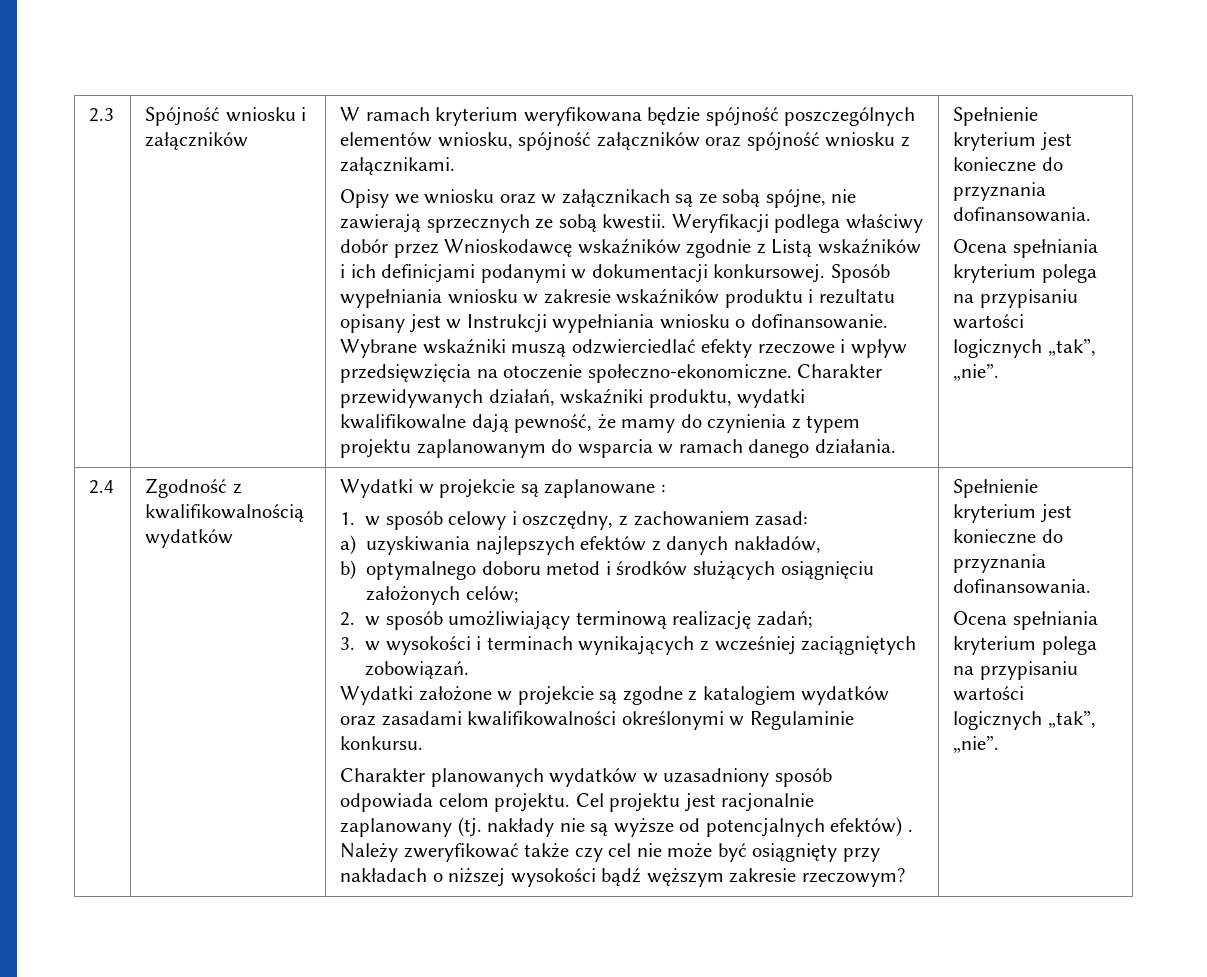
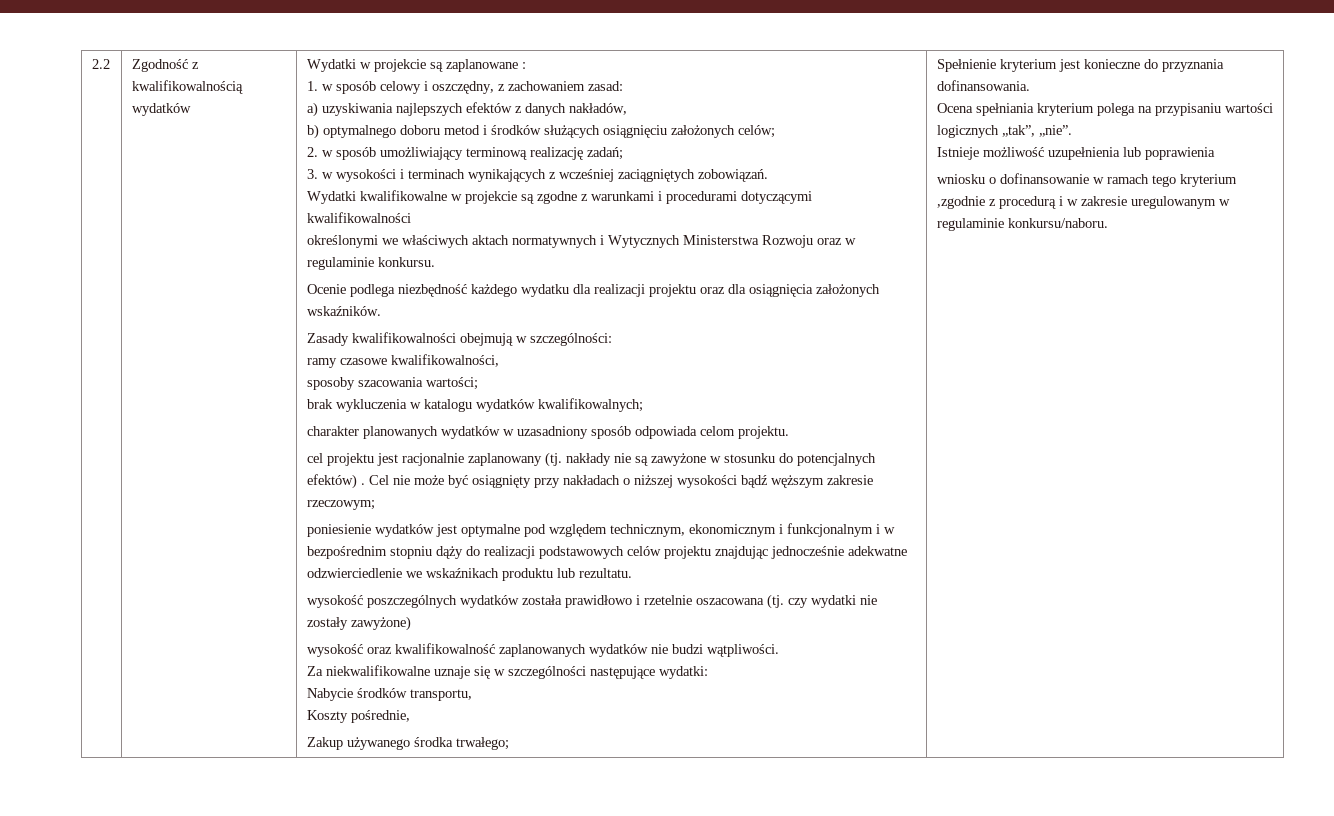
- 2.3 | Spójność wniosku i załączników | W ramach kryterium weryfikowana będzie spójność poszczególnych elementów wniosku, spójność załączników oraz spójność wniosku z załącznikami.
- Opisy we wniosku oraz w załącznikach są ze sobą spójne, nie zawierają sprzecznych ze sobą kwestii. Weryfikacji podlega właściwy dobór przez Wnioskodawcę wskaźników zgodnie z Listą wskaźników i ich definicjami podanymi w dokumentacji konkursowej. Sposób wypełniania wniosku w zakresie wskaźników produktu i rezultatu opisany jest w Instrukcji wypełniania wniosku o dofinansowanie. Wybrane wskaźniki muszą odzwierciedlać efekty rzeczowe i wpływ przedsięwzięcia na otoczenie społeczno-ekonomiczne. Charakter przewidywanych działań, wskaźniki produktu, wydatki kwalifikowalne dają pewność, że mamy do czynienia z typem projektu zaplanowanym do wsparcia w ramach danego działania.
+ 2.2 | Zgodność z kwalifikowalnością wydatków | Wydatki w projekcie są zaplanowane :
+ 1. w sposób celowy i oszczędny, z zachowaniem zasad:
+ a) uzyskiwania najlepszych efektów z danych nakładów,
+ b) optymalnego doboru metod i środków służących osiągnięciu założonych celów;
+ 2. w sposób umożliwiający terminową realizację zadań;
+ 3. w wysokości i terminach wynikających z wcześniej zaciągniętych zobowiązań.
+ Wydatki kwalifikowalne w projekcie są zgodne z warunkami i procedurami dotyczącymi kwalifikowalności
+ określonymi we właściwych aktach normatywnych i Wytycznych Ministerstwa Rozwoju oraz w regulaminie konkursu.
+ Ocenie podlega niezbędność każdego wydatku dla realizacji projektu oraz dla osiągnięcia założonych wskaźników.
+ Zasady kwalifikowalności obejmują w szczególności:
+ ramy czasowe kwalifikowalności,
+ sposoby szacowania wartości;
+ brak wykluczenia w katalogu wydatków kwalifikowalnych;
+ charakter planowanych wydatków w uzasadniony sposób odpowiada celom projektu.
+ cel projektu jest racjonalnie zaplanowany (tj. nakłady nie są zawyżone w stosunku do potencjalnych efektów) . Cel nie może być osiągnięty przy nakładach o niższej wysokości bądź węższym zakresie rzeczowym;
+ poniesienie wydatków jest optymalne pod względem technicznym, ekonomicznym i funkcjonalnym i w bezpośrednim stopniu dąży do realizacji podstawowych celów projektu znajdując jednocześnie adekwatne odzwierciedlenie we wskaźnikach produktu lub rezultatu.
+ wysokość poszczególnych wydatków została prawidłowo i rzetelnie oszacowana (tj. czy wydatki nie zostały zawyżone)
+ wysokość oraz kwalifikowalność zaplanowanych wydatków nie budzi wątpliwości.
+ Za niekwalifikowalne uznaje się w szczególności następujące wydatki:
+ Nabycie środków transportu,
+ Koszty pośrednie,
+ Zakup używanego środka trwałego;
- 2.4 | Zgodność z kwalifikowalnością wydatków | Wydatki w projekcie są zaplanowane :
- 1. w sposób celowy i oszczędny, z zachowaniem zasad:
- a) uzyskiwania najlepszych efektów z danych nakładów,
- b) optymalnego doboru metod i środków służących osiągnięciu założonych celów;
- 2. w sposób umożliwiający terminową realizację zadań;
- 3. w wysokości i terminach wynikających z wcześniej zaciągniętych zobowiązań.
- Wydatki założone w projekcie są zgodne z katalogiem wydatków oraz zasadami kwalifikowalności określonymi w Regulaminie konkursu.
- Charakter planowanych wydatków w uzasadniony sposób odpowiada celom projektu. Cel projektu jest racjonalnie zaplanowany (tj. nakłady nie są wyższe od potencjalnych efektów) . Należy zweryfikować także czy cel nie może być osiągnięty przy nakładach o niższej wysokości bądź węższym zakresie rzeczowym? | Spełnienie kryterium jest konieczne do przyznania dofinansowania.
- Ocena spełniania kryterium polega na przypisaniu wartości logicznych „tak”, „nie”.
+ Istnieje możliwość uzupełnienia lub poprawienia
+ wniosku o dofinansowanie w ramach tego kryterium ,zgodnie z procedurą i w zakresie uregulowanym w regulaminie konkursu/naboru.

